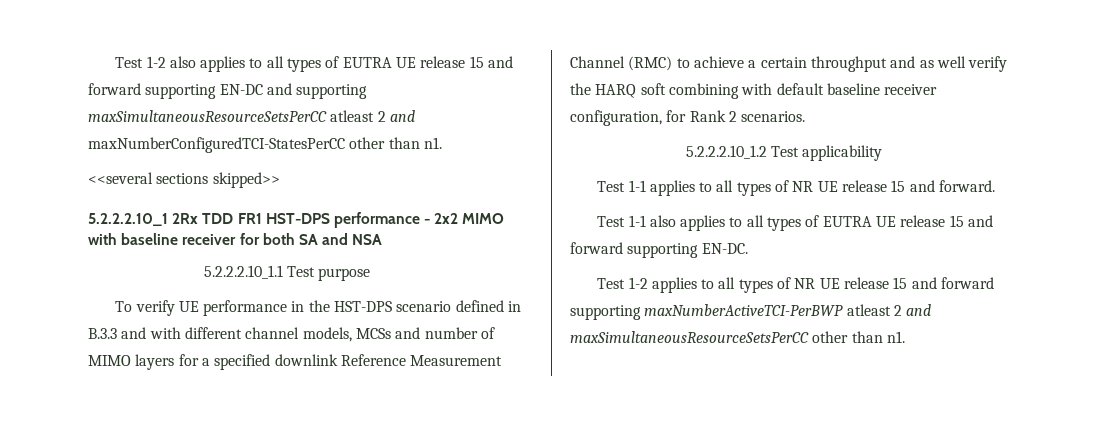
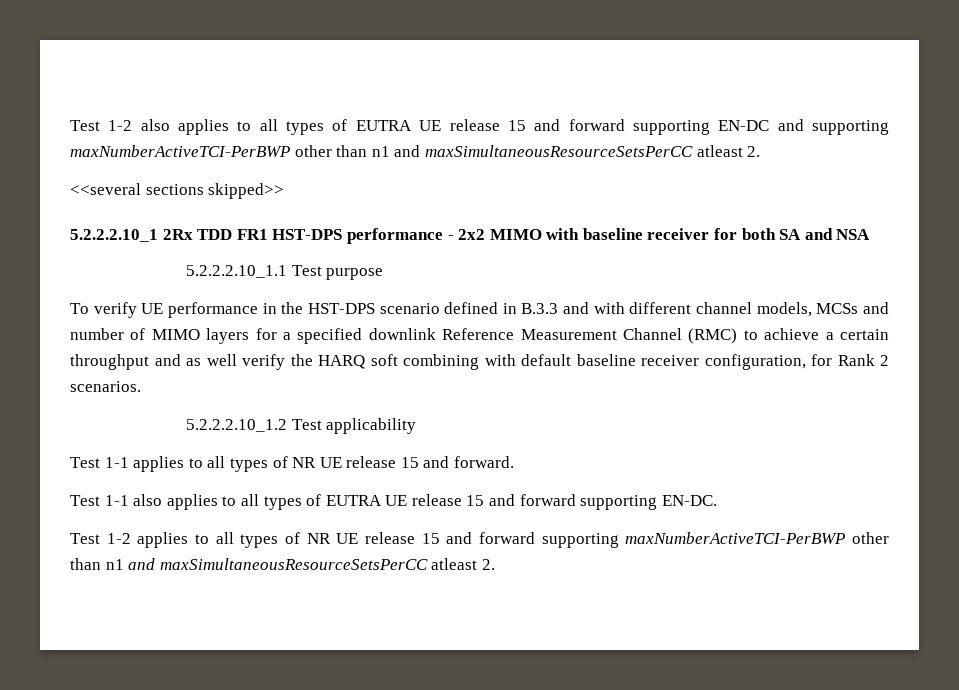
- Test 1-2 also applies to all types of EUTRA UE release 15 and forward supporting EN-DC and supporting maxSimultaneousResourceSetsPerCC atleast 2 and maxNumberConfiguredTCI-StatesPerCC other than n1.
+ Test 1-2 also applies to all types of EUTRA UE release 15 and forward supporting EN-DC and supporting maxNumberActiveTCI-PerBWP other than n1 and maxSimultaneousResourceSetsPerCC atleast 2.
- Test 1-2 applies to all types of NR UE release 15 and forward supporting maxNumberActiveTCI-PerBWP atleast 2 and maxSimultaneousResourceSetsPerCC other than n1.
+ Test 1-2 applies to all types of NR UE release 15 and forward supporting maxNumberActiveTCI-PerBWP other than n1 and maxSimultaneousResourceSetsPerCC atleast 2.

